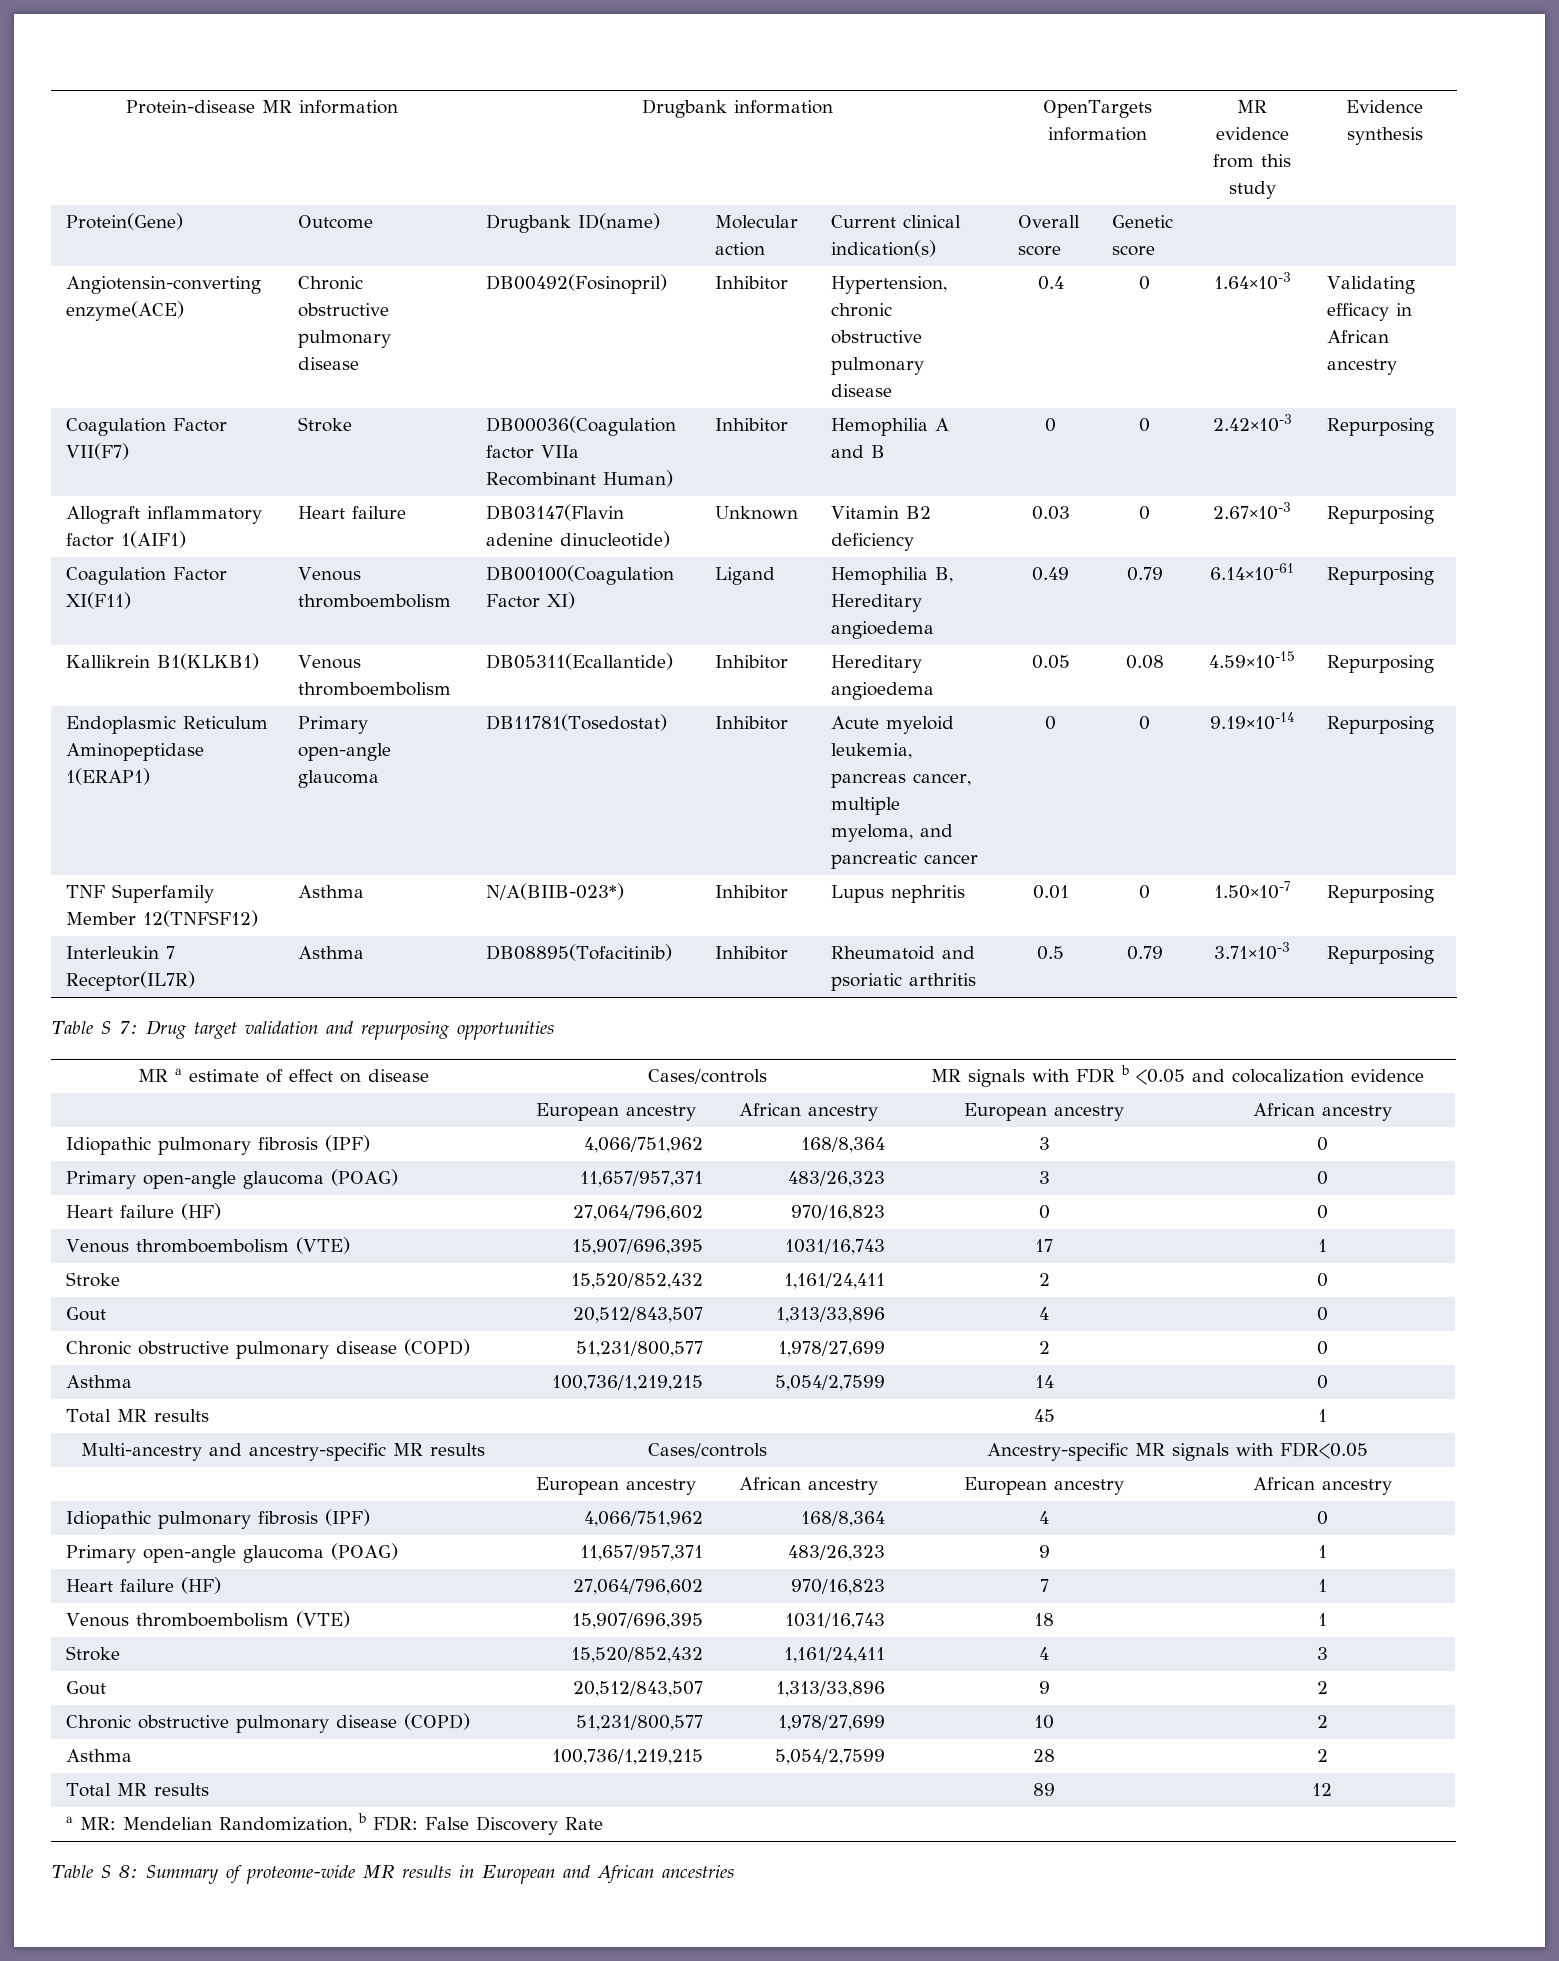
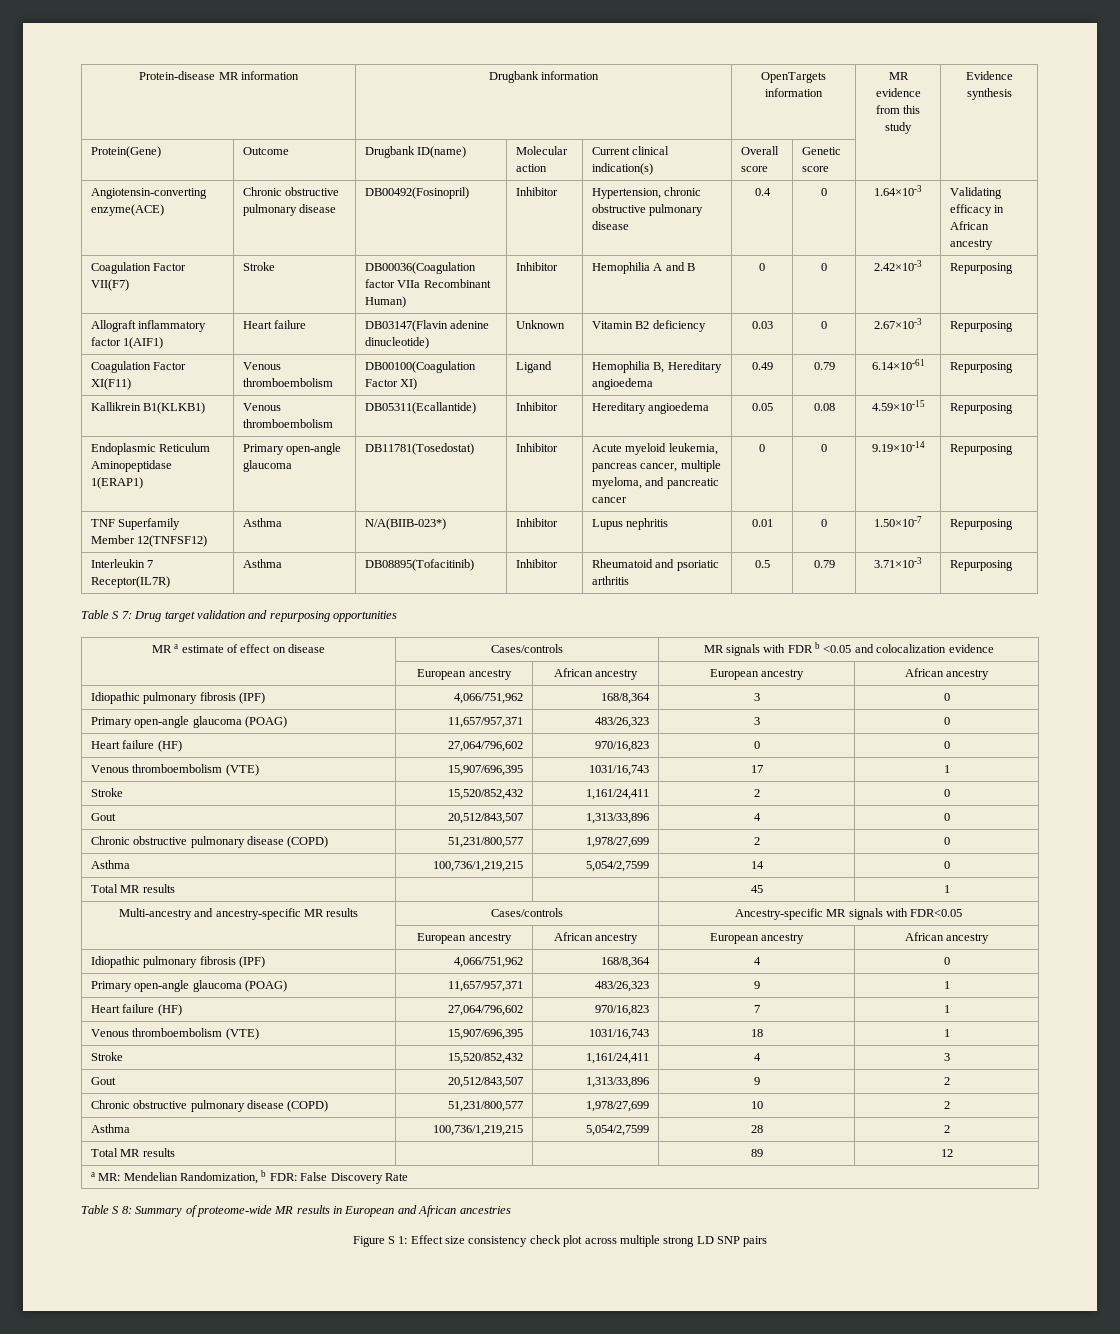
+ Figure S 1: Effect size consistency check plot across multiple strong LD SNP pairs

